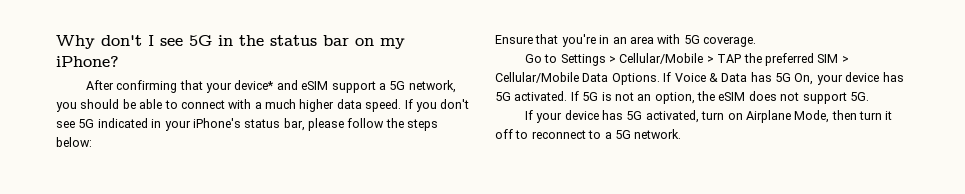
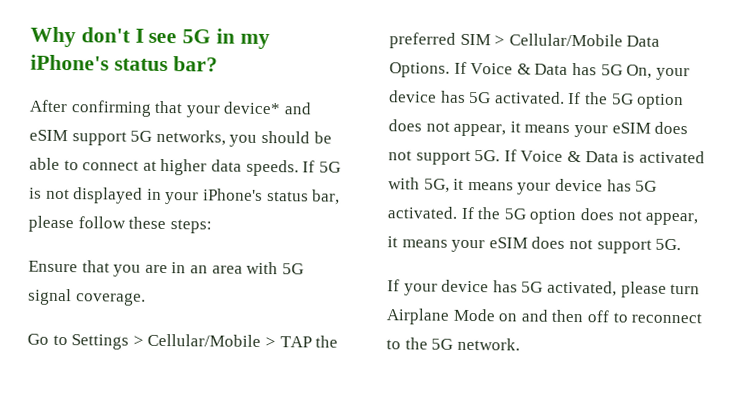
- Why don't I see 5G in the status bar on my iPhone?
+ Why don't I see 5G in my iPhone's status bar?
- After confirming that your device* and eSIM support a 5G network, you should be able to connect with a much higher data speed. If you don't see 5G indicated in your iPhone's status bar, please follow the steps below:
+ After confirming that your device* and eSIM support 5G networks, you should be able to connect at higher data speeds. If 5G is not displayed in your iPhone's status bar, please follow these steps:
- Ensure that you're in an area with 5G coverage.
+ Ensure that you are in an area with 5G signal coverage.
- If 5G is not an option, the eSIM does not support 5G.
+ If the 5G option does not appear, it means your eSIM does not support 5G. If Voice & Data is activated with 5G, it means your device has 5G activated. If the 5G option does not appear, it means your eSIM does not support 5G.
- If your device has 5G activated, turn on Airplane Mode, then turn it off to reconnect to a 5G network.
+ If your device has 5G activated, please turn Airplane Mode on and then off to reconnect to the 5G network.

